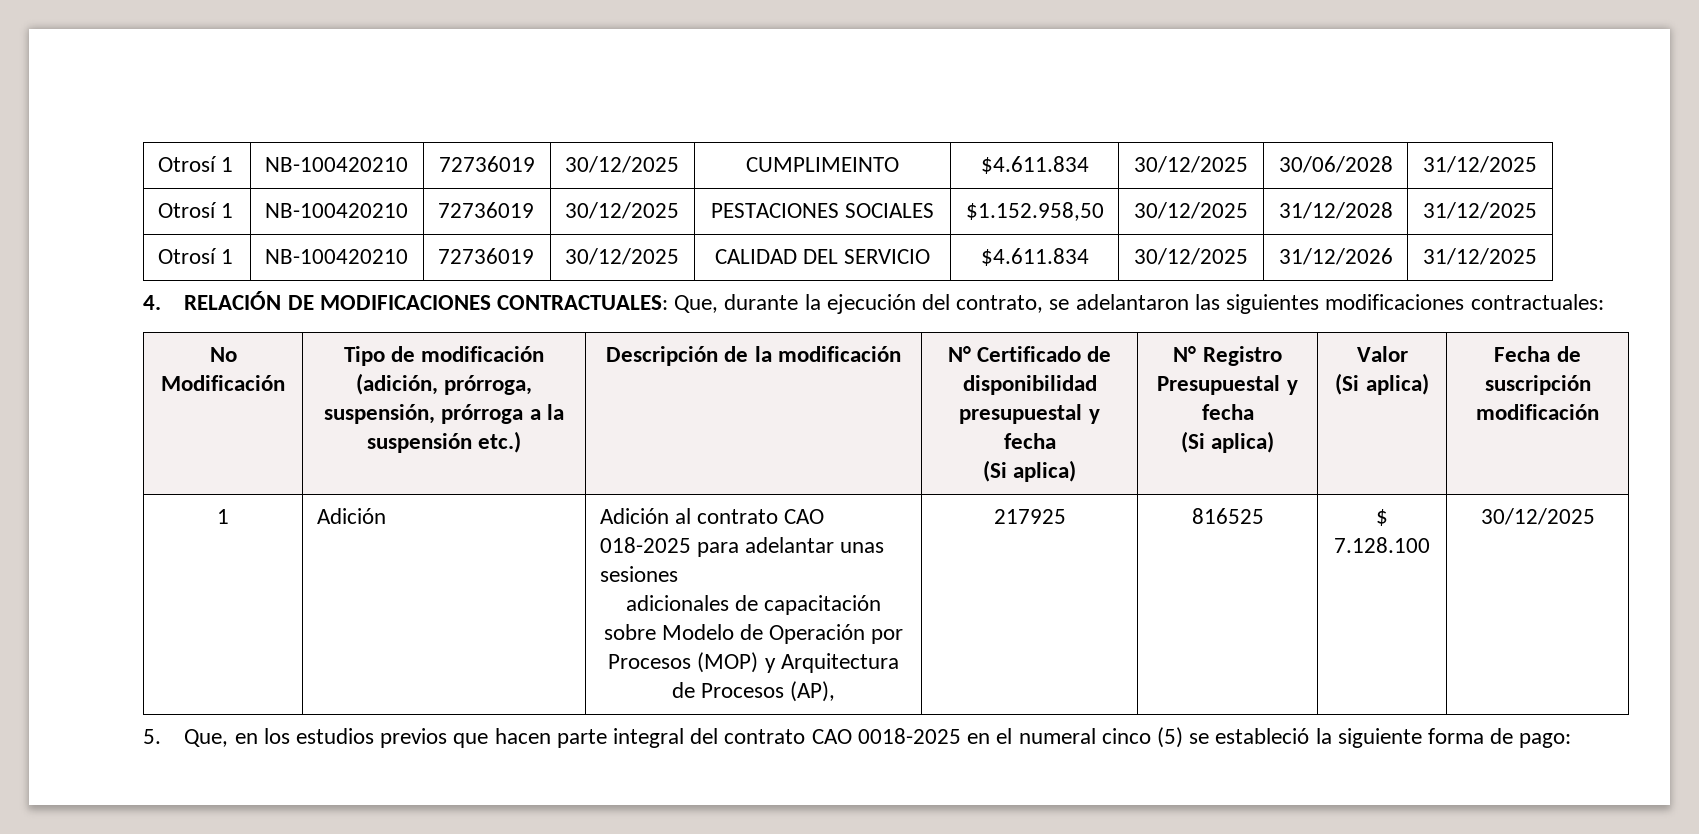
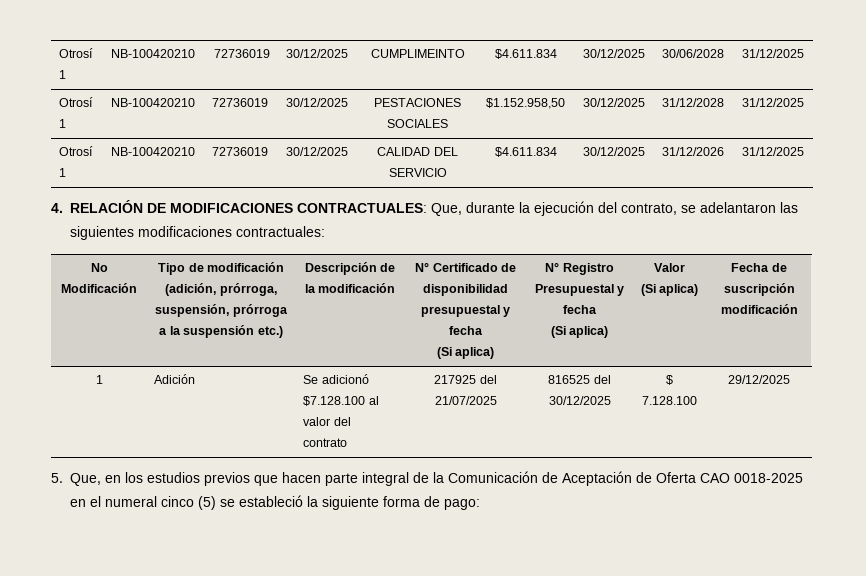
- 1 | Adición | Adición al contrato CAO 018-2025 para adelantar unas sesiones
- adicionales de capacitación sobre Modelo de Operación por Procesos (MOP) y Arquitectura de Procesos (AP), | 217925 | 816525 | $ 7.128.100 | 30/12/2025
+ 1 | Adición | Se adicionó $7.128.100 al valor del contrato | 217925 del 21/07/2025 | 816525 del 30/12/2025 | $ 7.128.100 | 29/12/2025
- 5. Que, en los estudios previos que hacen parte integral del contrato CAO 0018-2025 en el numeral cinco (5) se estableció la siguiente forma de pago:
+ 5. Que, en los estudios previos que hacen parte integral de la Comunicación de Aceptación de Oferta CAO 0018-2025 en el numeral cinco (5) se estableció la siguiente forma de pago:

